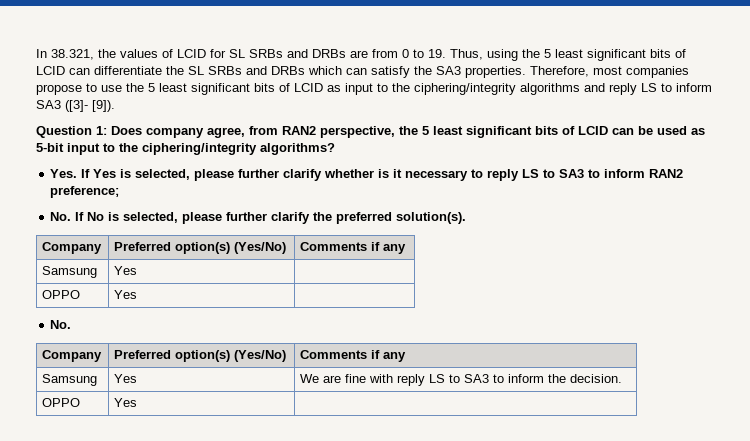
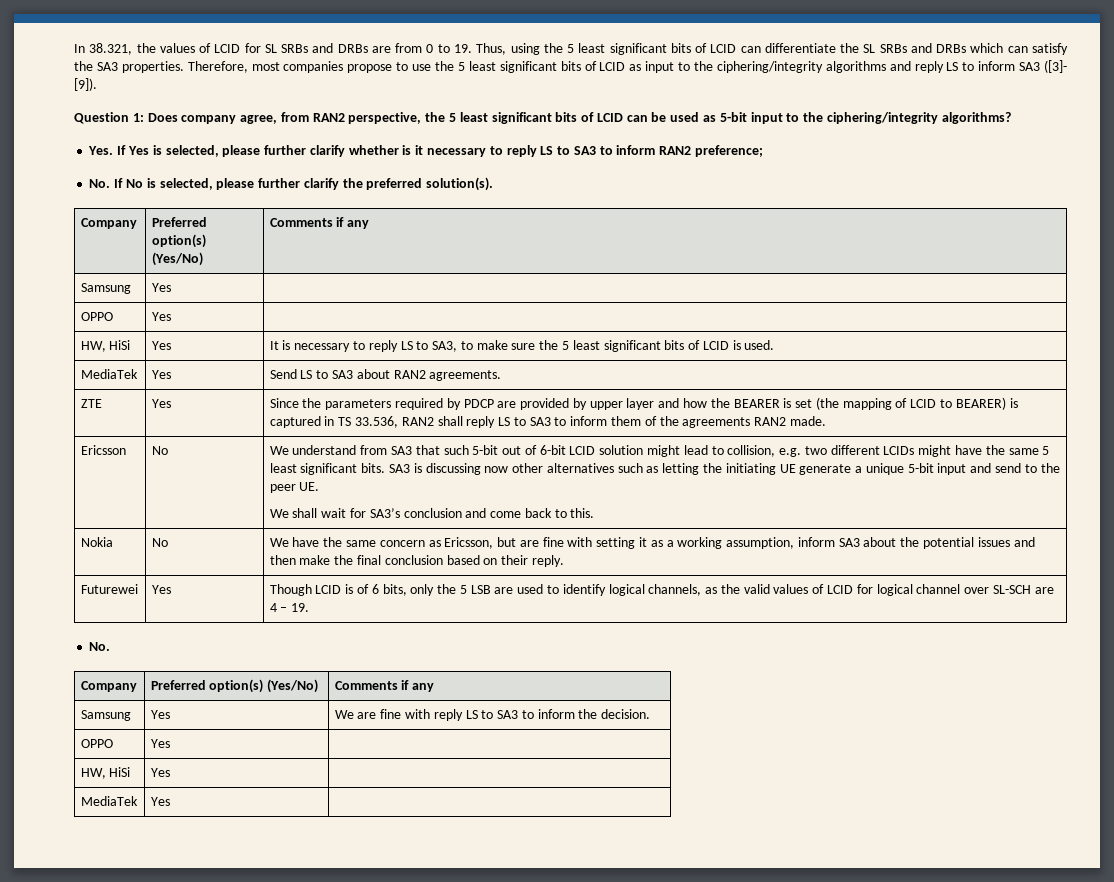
+ HW, HiSi | Yes | It is necessary to reply LS to SA3, to make sure the 5 least significant bits of LCID is used.
+ MediaTek | Yes | Send LS to SA3 about RAN2 agreements.
+ ZTE | Yes | Since the parameters required by PDCP are provided by upper layer and how the BEARER is set (the mapping of LCID to BEARER) is captured in TS 33.536, RAN2 shall reply LS to SA3 to inform them of the agreements RAN2 made.
+ Ericsson | No | We understand from SA3 that such 5-bit out of 6-bit LCID solution might lead to collision, e.g. two different LCIDs might have the same 5 least significant bits. SA3 is discussing now other alternatives such as letting the initiating UE generate a unique 5-bit input and send to the peer UE.
+ We shall wait for SA3’s conclusion and come back to this.
+ Nokia | No | We have the same concern as Ericsson, but are fine with setting it as a working assumption, inform SA3 about the potential issues and then make the final conclusion based on their reply.
+ Futurewei | Yes | Though LCID is of 6 bits, only the 5 LSB are used to identify logical channels, as the valid values of LCID for logical channel over SL-SCH are 4 – 19.
  Samsung | Yes | We are fine with reply LS to SA3 to inform the decision.
  OPPO | Yes |
+ HW, HiSi | Yes |
+ MediaTek | Yes |

